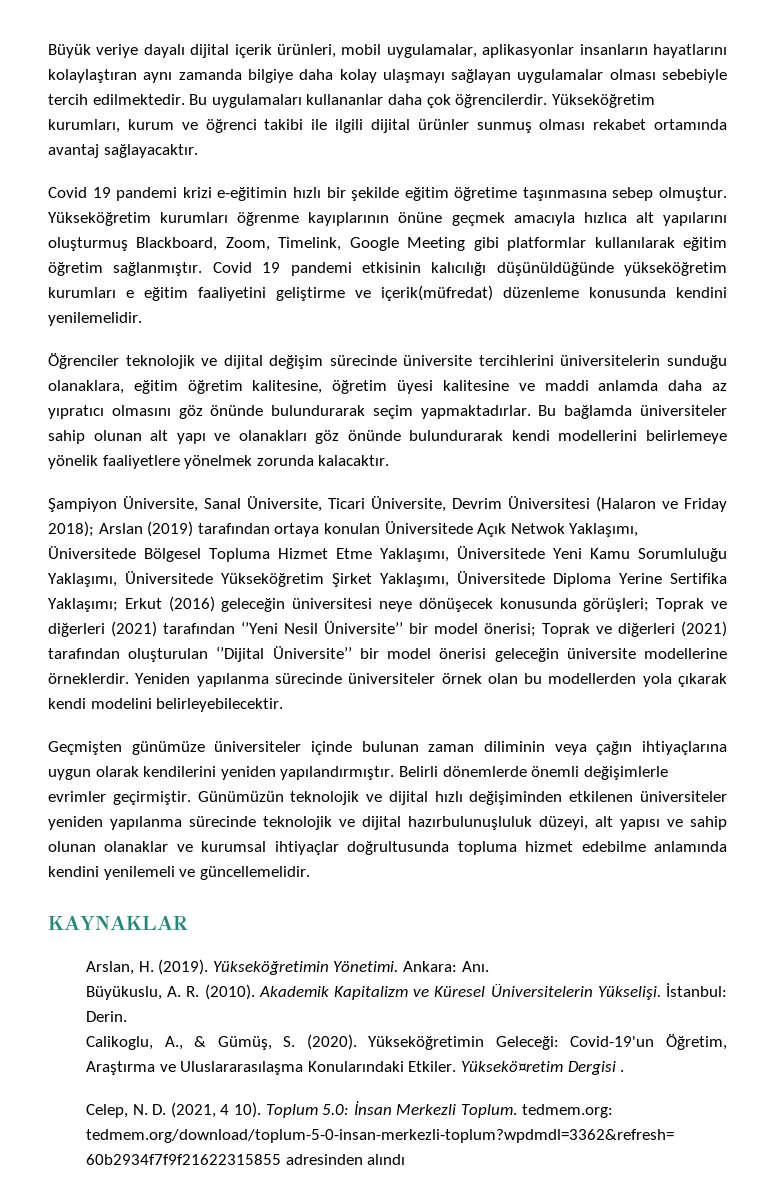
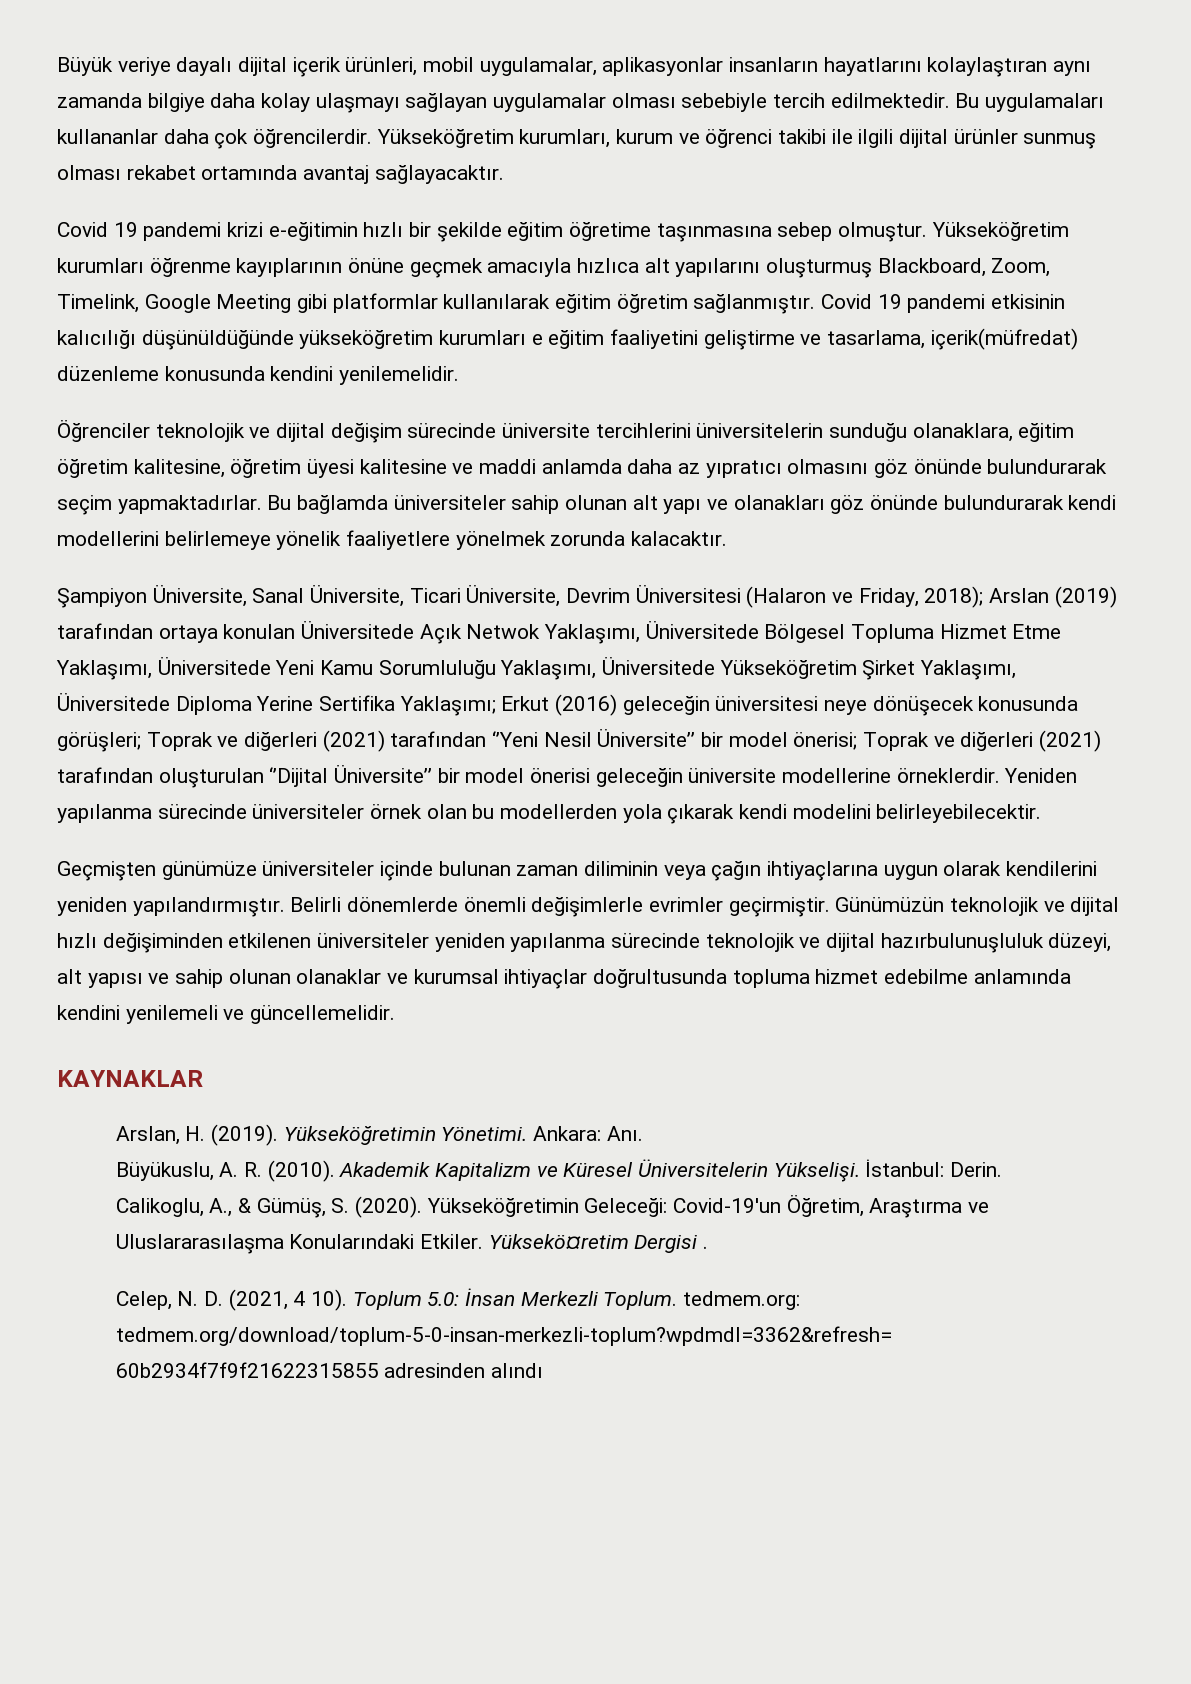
- Covid 19 pandemi etkisinin kalıcılığı düşünüldüğünde yükseköğretim kurumları e eğitim faaliyetini geliştirme ve içerik(müfredat) düzenleme konusunda kendini yenilemelidir.
+ Covid 19 pandemi etkisinin kalıcılığı düşünüldüğünde yükseköğretim kurumları e eğitim faaliyetini geliştirme ve tasarlama, içerik(müfredat) düzenleme konusunda kendini yenilemelidir.
- Şampiyon Üniversite, Sanal Üniversite, Ticari Üniversite, Devrim Üniversitesi (Halaron ve Friday 2018);
+ Şampiyon Üniversite, Sanal Üniversite, Ticari Üniversite, Devrim Üniversitesi (Halaron ve Friday, 2018);

